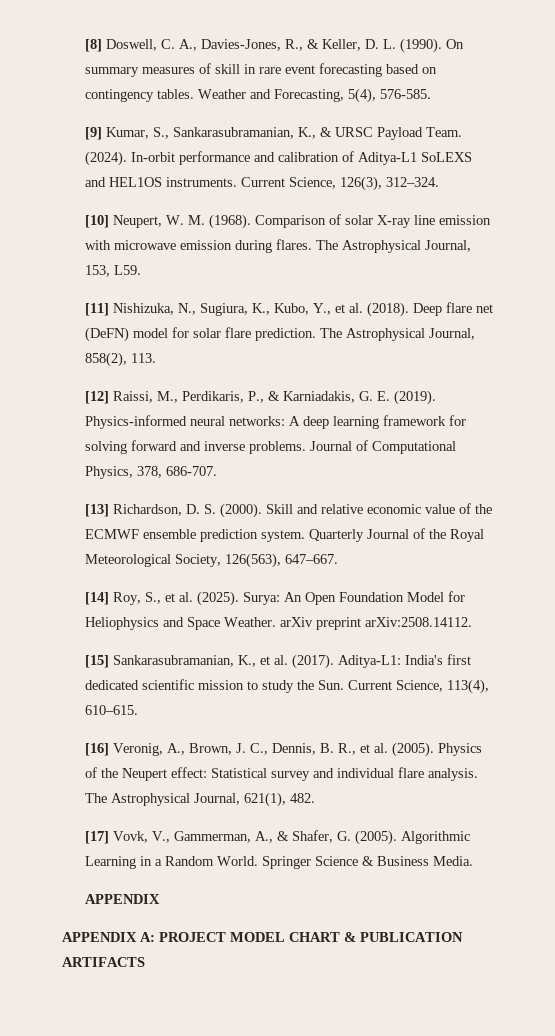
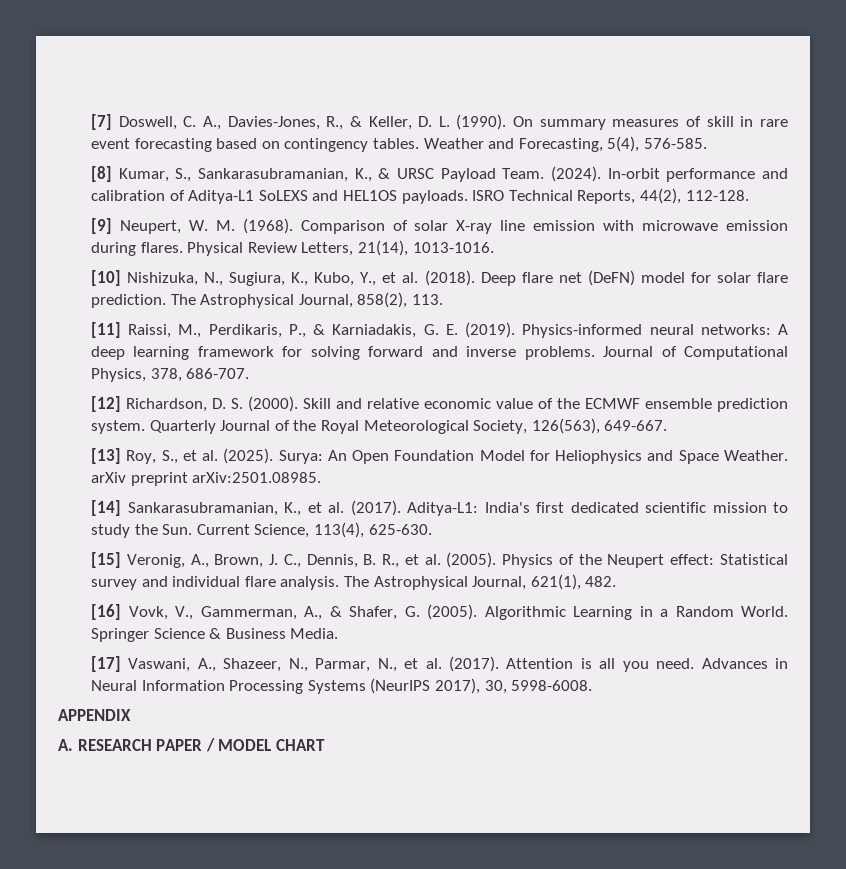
- [8] Doswell, C. A., Davies-Jones, R., & Keller, D. L. (1990).
+ [7] Doswell, C. A., Davies-Jones, R., & Keller, D. L. (1990).
- [9] Kumar, S., Sankarasubramanian, K., & URSC Payload Team.
+ [8] Kumar, S., Sankarasubramanian, K., & URSC Payload Team.
- In-orbit performance and calibration of Aditya-L1 SoLEXS and HEL1OS instruments. Current Science, 126(3), 312–324.
- [10] Neupert, W. M. (1968).
+ In-orbit performance and calibration of Aditya-L1 SoLEXS and HEL1OS payloads. ISRO Technical Reports, 44(2), 112-128.
+ [9] Neupert, W. M. (1968).
- The Astrophysical Journal, 153, L59.
- [11] Nishizuka, N., Sugiura, K., Kubo, Y., et al. (2018).
+ Physical Review Letters, 21(14), 1013-1016.
+ [10] Nishizuka, N., Sugiura, K., Kubo, Y., et al. (2018).
- [12] Raissi, M., Perdikaris, P., & Karniadakis, G. E. (2019).
+ [11] Raissi, M., Perdikaris, P., & Karniadakis, G. E. (2019).
- [13] Richardson, D. S. (2000).
+ [12] Richardson, D. S. (2000).
- Quarterly Journal of the Royal Meteorological Society, 126(563), 647–667.
- [14] Roy, S., et al. (2025).
+ Quarterly Journal of the Royal Meteorological Society, 126(563), 649-667.
+ [13] Roy, S., et al. (2025).
- Surya: An Open Foundation Model for Heliophysics and Space Weather. arXiv preprint arXiv:2508.14112.
- [15] Sankarasubramanian, K., et al. (2017).
+ Surya: An Open Foundation Model for Heliophysics and Space Weather. arXiv preprint arXiv:2501.08985.
+ [14] Sankarasubramanian, K., et al. (2017).
- Aditya-L1: India's first dedicated scientific mission to study the Sun. Current Science, 113(4), 610–615.
- [16] Veronig, A., Brown, J. C., Dennis, B. R., et al. (2005).
+ Aditya-L1: India's first dedicated scientific mission to study the Sun. Current Science, 113(4), 625-630.
+ [15] Veronig, A., Brown, J. C., Dennis, B. R., et al. (2005).
- [17] Vovk, V., Gammerman, A., & Shafer, G. (2005).
+ [16] Vovk, V., Gammerman, A., & Shafer, G. (2005).
  Springer Science & Business Media.
+ [17] Vaswani, A., Shazeer, N., Parmar, N., et al. (2017). Attention is all you need. Advances in Neural Information Processing Systems (NeurIPS 2017), 30, 5998-6008.
  APPENDIX
- APPENDIX A: PROJECT MODEL CHART & PUBLICATION ARTIFACTS
+ A. RESEARCH PAPER / MODEL CHART

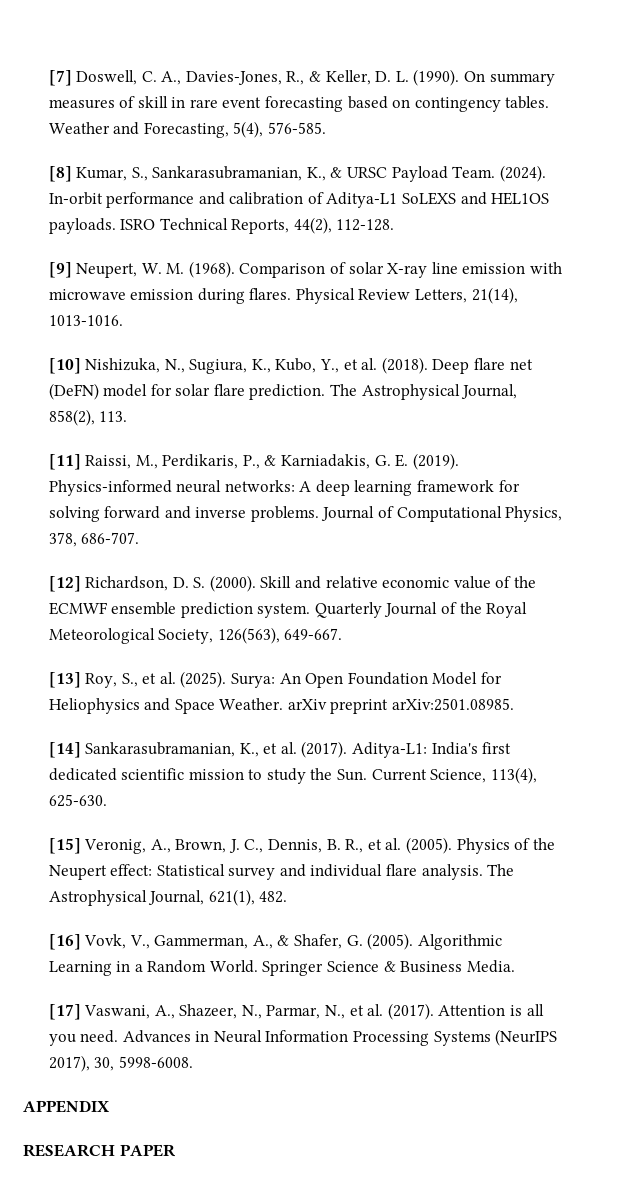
- A. RESEARCH PAPER / MODEL CHART
+ RESEARCH PAPER

